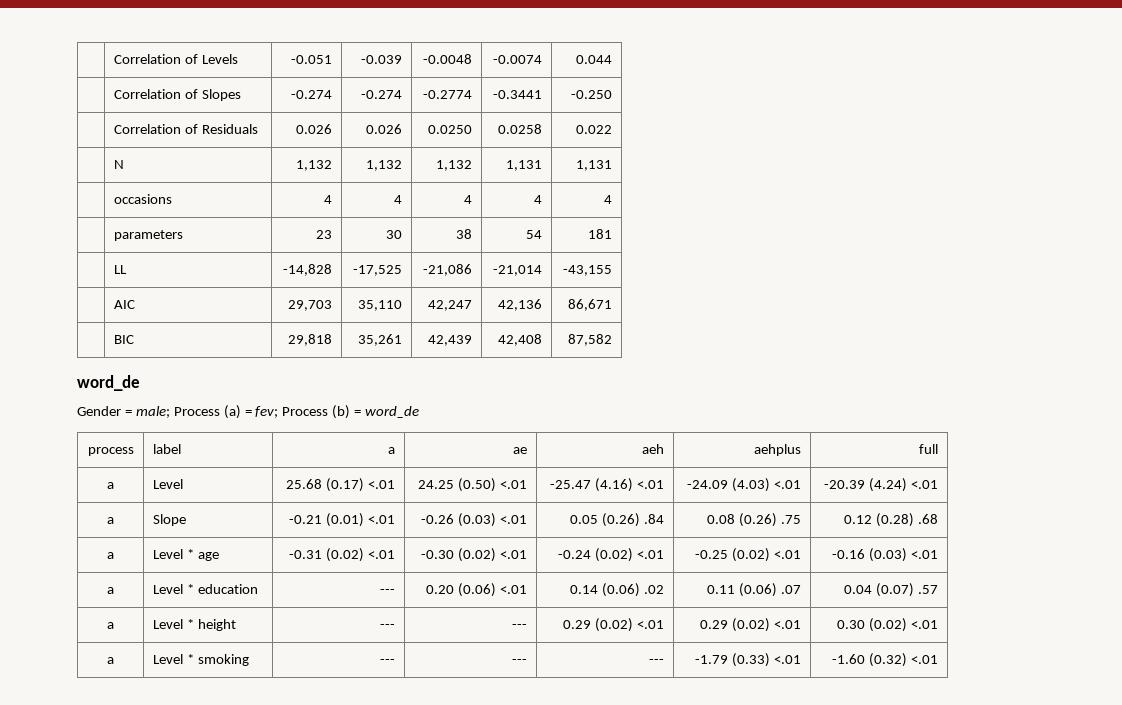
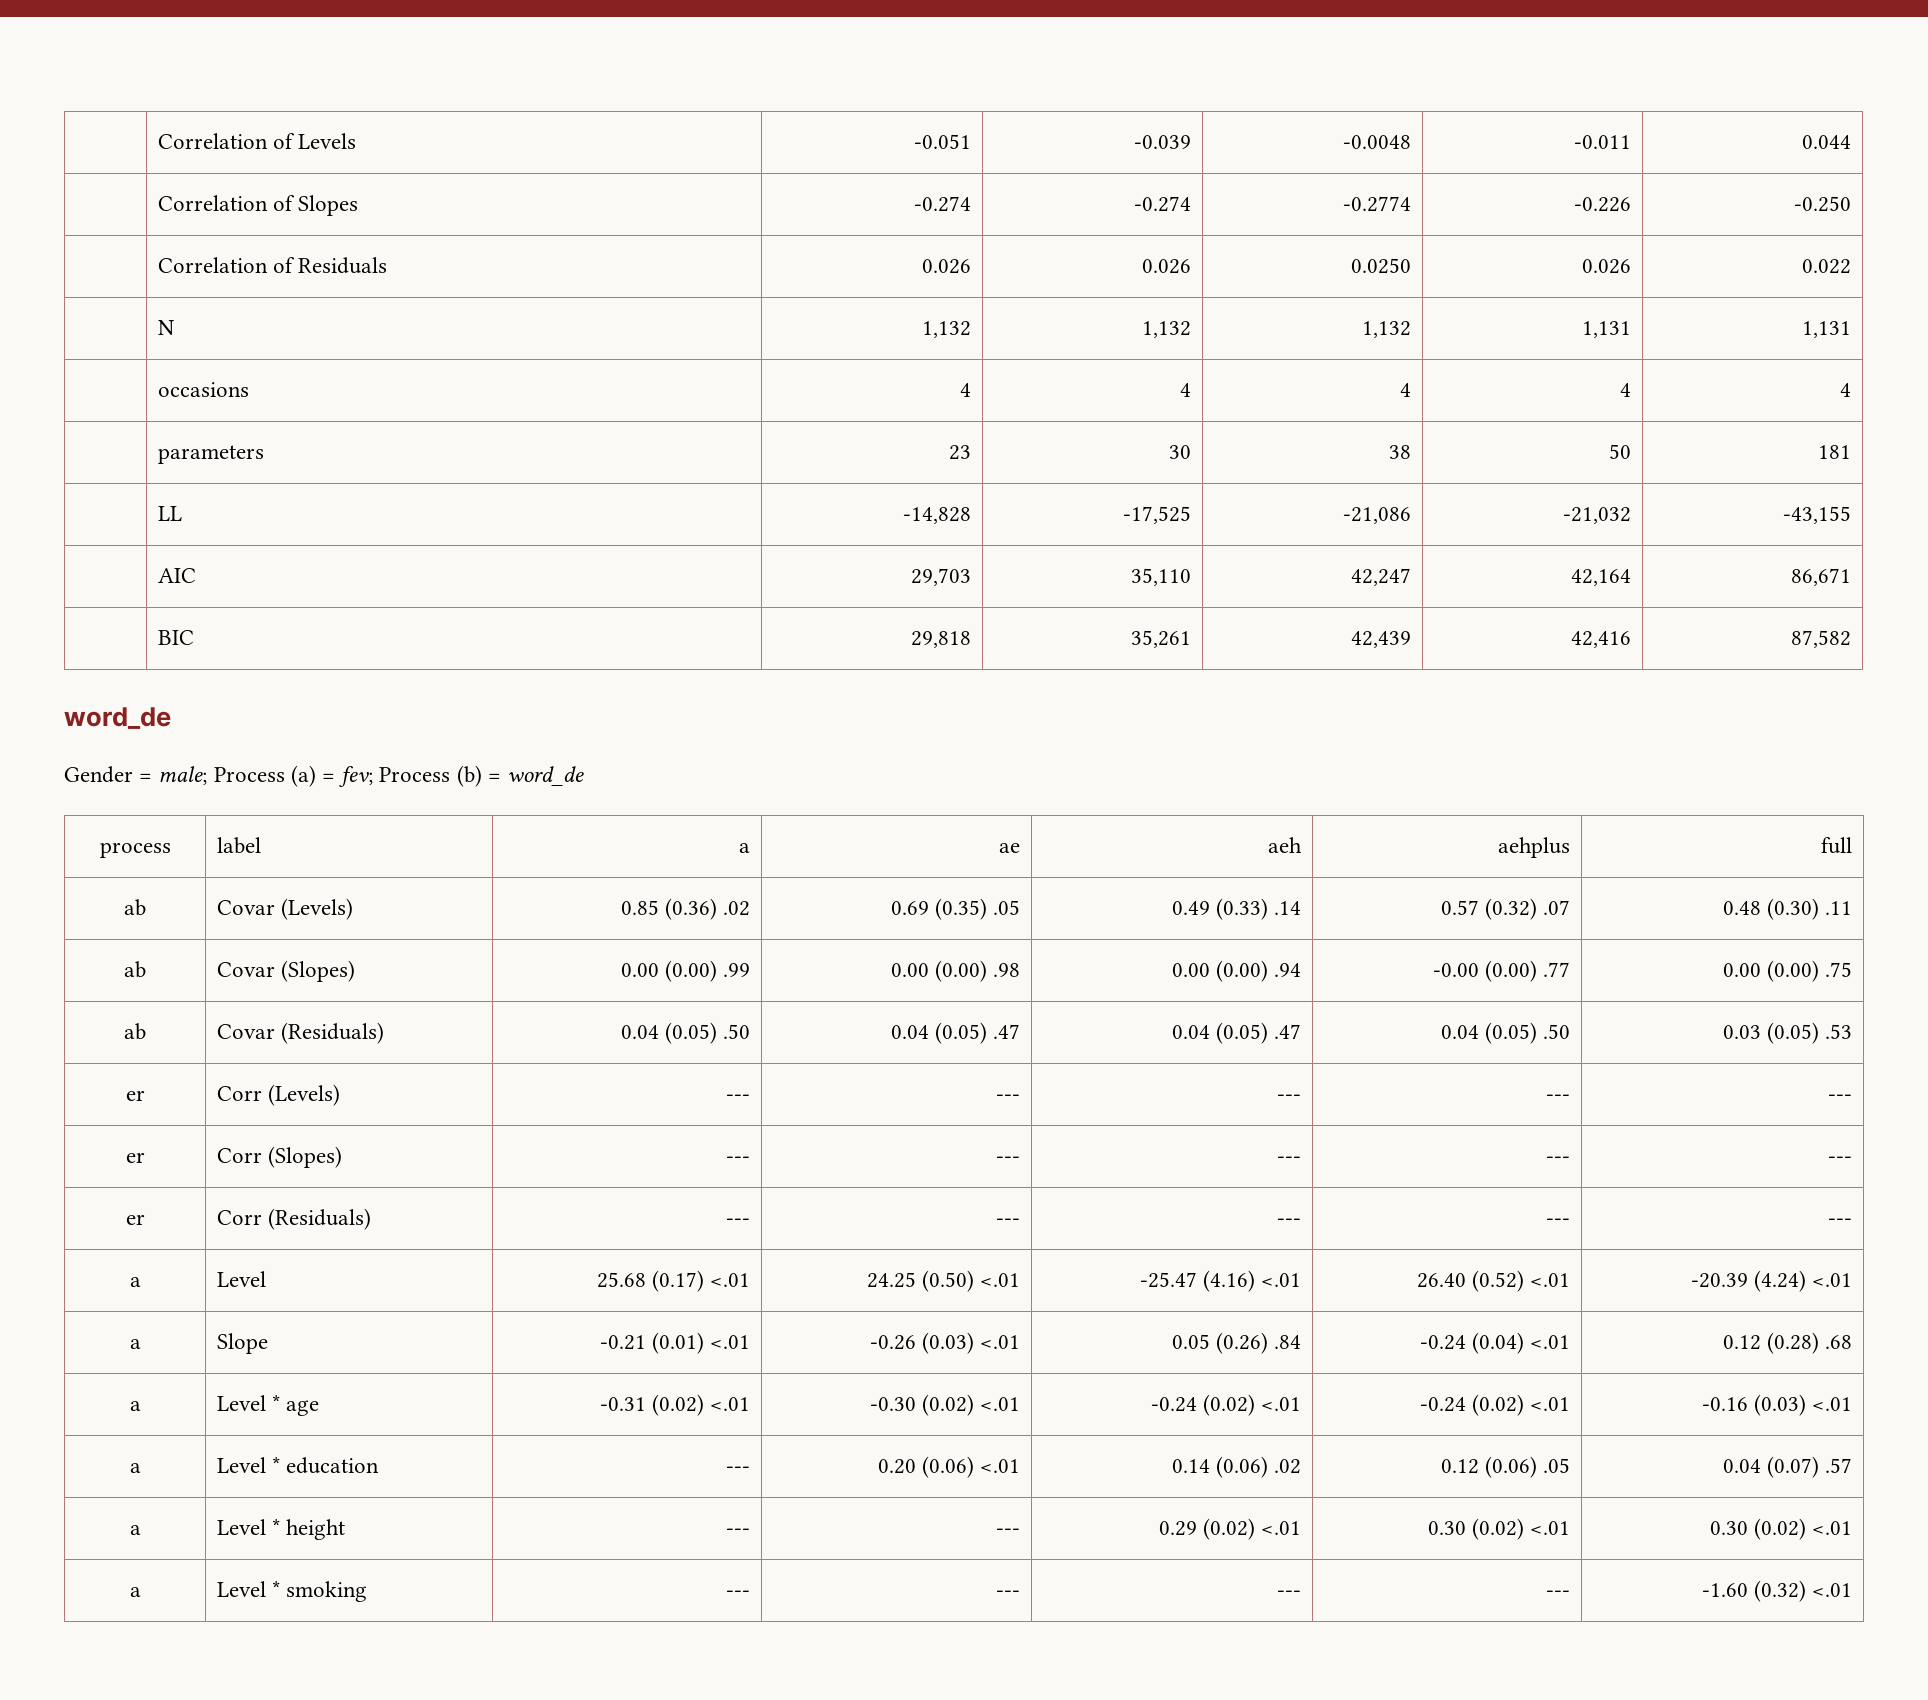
- | Correlation of Levels | -0.051 | -0.039 | -0.0048 | -0.0074 | 0.044
+ | Correlation of Levels | -0.051 | -0.039 | -0.0048 | -0.011 | 0.044
- | Correlation of Slopes | -0.274 | -0.274 | -0.2774 | -0.3441 | -0.250
+ | Correlation of Slopes | -0.274 | -0.274 | -0.2774 | -0.226 | -0.250
- | Correlation of Residuals | 0.026 | 0.026 | 0.0250 | 0.0258 | 0.022
+ | Correlation of Residuals | 0.026 | 0.026 | 0.0250 | 0.026 | 0.022
- | parameters | 23 | 30 | 38 | 54 | 181
+ | parameters | 23 | 30 | 38 | 50 | 181
- | LL | -14,828 | -17,525 | -21,086 | -21,014 | -43,155
+ | LL | -14,828 | -17,525 | -21,086 | -21,032 | -43,155
- | AIC | 29,703 | 35,110 | 42,247 | 42,136 | 86,671
+ | AIC | 29,703 | 35,110 | 42,247 | 42,164 | 86,671
- | BIC | 29,818 | 35,261 | 42,439 | 42,408 | 87,582
+ | BIC | 29,818 | 35,261 | 42,439 | 42,416 | 87,582
+ ab | Covar (Levels) | 0.85 (0.36) .02 | 0.69 (0.35) .05 | 0.49 (0.33) .14 | 0.57 (0.32) .07 | 0.48 (0.30) .11
+ ab | Covar (Slopes) | 0.00 (0.00) .99 | 0.00 (0.00) .98 | 0.00 (0.00) .94 | -0.00 (0.00) .77 | 0.00 (0.00) .75
+ ab | Covar (Residuals) | 0.04 (0.05) .50 | 0.04 (0.05) .47 | 0.04 (0.05) .47 | 0.04 (0.05) .50 | 0.03 (0.05) .53
+ er | Corr (Levels) | --- | --- | --- | --- | ---
+ er | Corr (Slopes) | --- | --- | --- | --- | ---
+ er | Corr (Residuals) | --- | --- | --- | --- | ---
- a | Level | 25.68 (0.17) <.01 | 24.25 (0.50) <.01 | -25.47 (4.16) <.01 | -24.09 (4.03) <.01 | -20.39 (4.24) <.01
+ a | Level | 25.68 (0.17) <.01 | 24.25 (0.50) <.01 | -25.47 (4.16) <.01 | 26.40 (0.52) <.01 | -20.39 (4.24) <.01
- a | Slope | -0.21 (0.01) <.01 | -0.26 (0.03) <.01 | 0.05 (0.26) .84 | 0.08 (0.26) .75 | 0.12 (0.28) .68
+ a | Slope | -0.21 (0.01) <.01 | -0.26 (0.03) <.01 | 0.05 (0.26) .84 | -0.24 (0.04) <.01 | 0.12 (0.28) .68
- a | Level * age | -0.31 (0.02) <.01 | -0.30 (0.02) <.01 | -0.24 (0.02) <.01 | -0.25 (0.02) <.01 | -0.16 (0.03) <.01
+ a | Level * age | -0.31 (0.02) <.01 | -0.30 (0.02) <.01 | -0.24 (0.02) <.01 | -0.24 (0.02) <.01 | -0.16 (0.03) <.01
- a | Level * education | --- | 0.20 (0.06) <.01 | 0.14 (0.06) .02 | 0.11 (0.06) .07 | 0.04 (0.07) .57
+ a | Level * education | --- | 0.20 (0.06) <.01 | 0.14 (0.06) .02 | 0.12 (0.06) .05 | 0.04 (0.07) .57
- a | Level * height | --- | --- | 0.29 (0.02) <.01 | 0.29 (0.02) <.01 | 0.30 (0.02) <.01
+ a | Level * height | --- | --- | 0.29 (0.02) <.01 | 0.30 (0.02) <.01 | 0.30 (0.02) <.01
- a | Level * smoking | --- | --- | --- | -1.79 (0.33) <.01 | -1.60 (0.32) <.01
+ a | Level * smoking | --- | --- | --- | --- | -1.60 (0.32) <.01

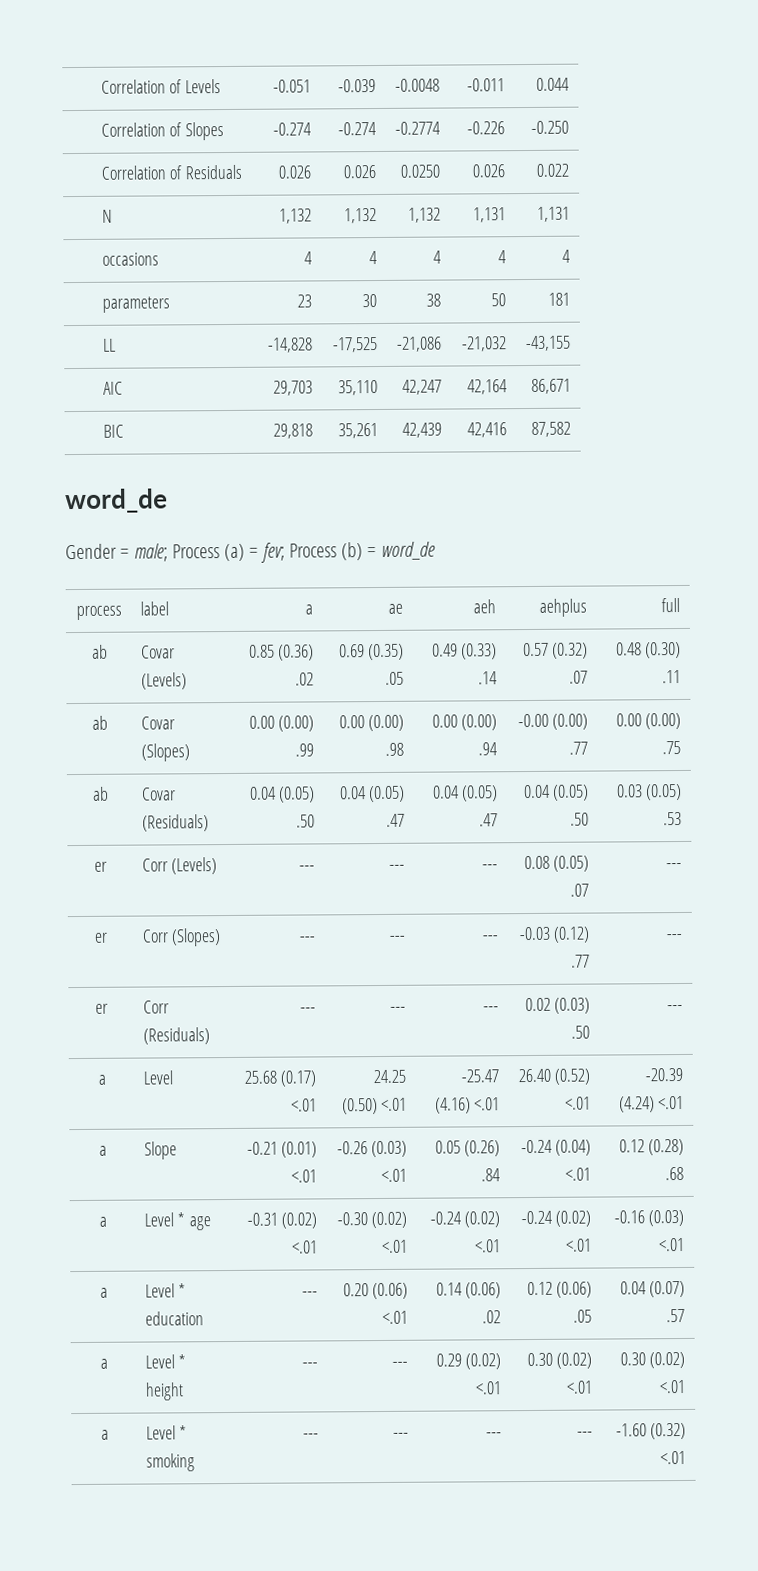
- er | Corr (Levels) | --- | --- | --- | --- | ---
+ er | Corr (Levels) | --- | --- | --- | 0.08 (0.05) .07 | ---
- er | Corr (Slopes) | --- | --- | --- | --- | ---
+ er | Corr (Slopes) | --- | --- | --- | -0.03 (0.12) .77 | ---
- er | Corr (Residuals) | --- | --- | --- | --- | ---
+ er | Corr (Residuals) | --- | --- | --- | 0.02 (0.03) .50 | ---

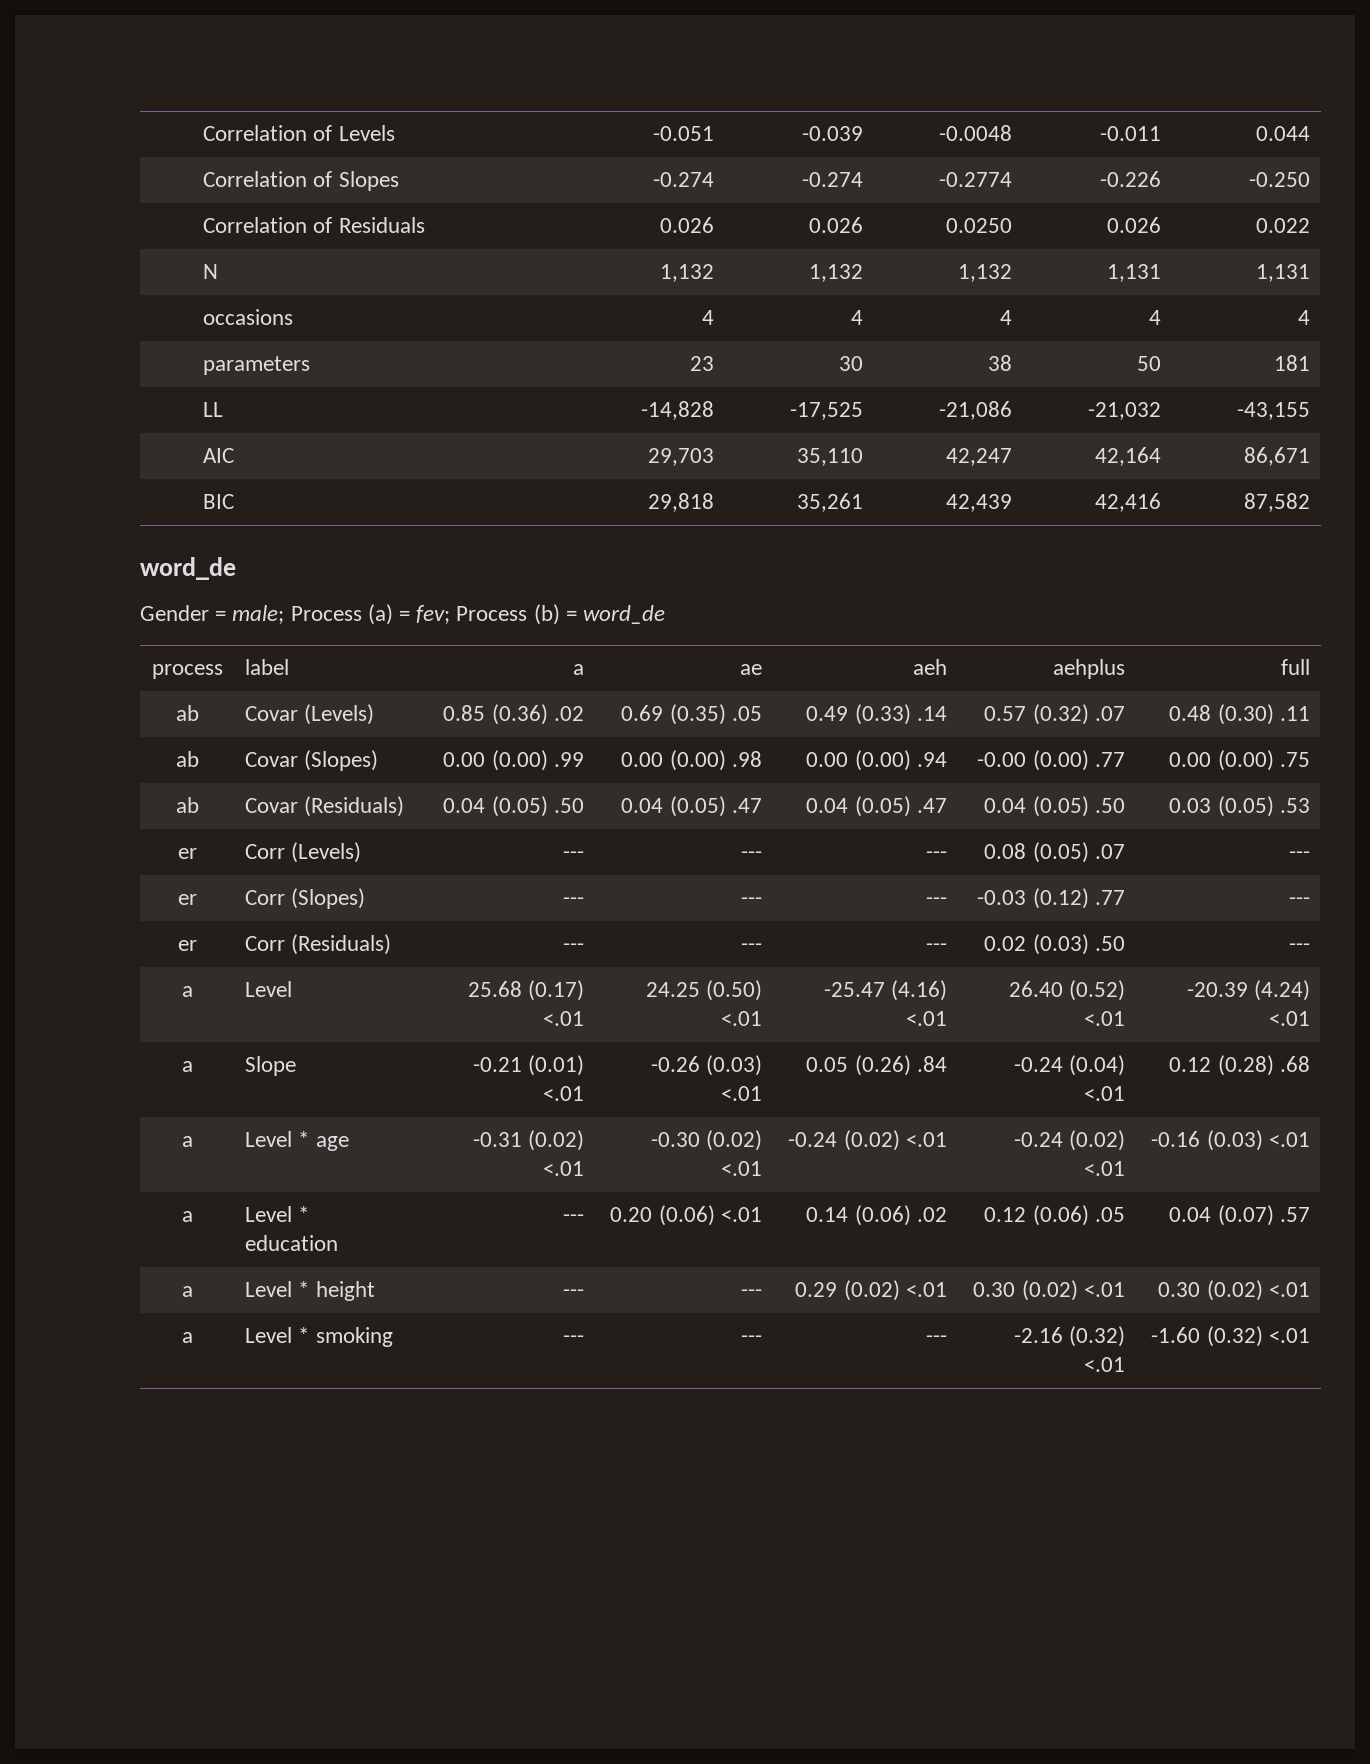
- a | Level * smoking | --- | --- | --- | --- | -1.60 (0.32) <.01
+ a | Level * smoking | --- | --- | --- | -2.16 (0.32) <.01 | -1.60 (0.32) <.01

